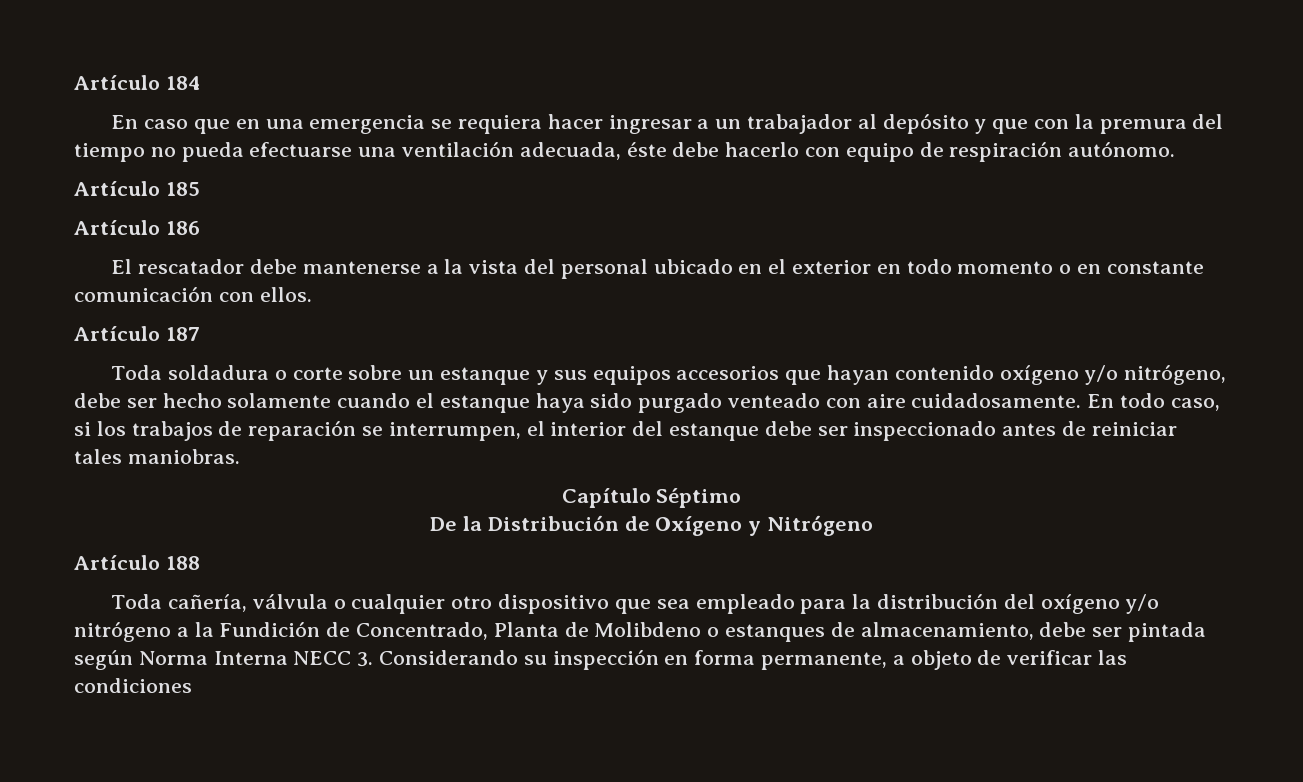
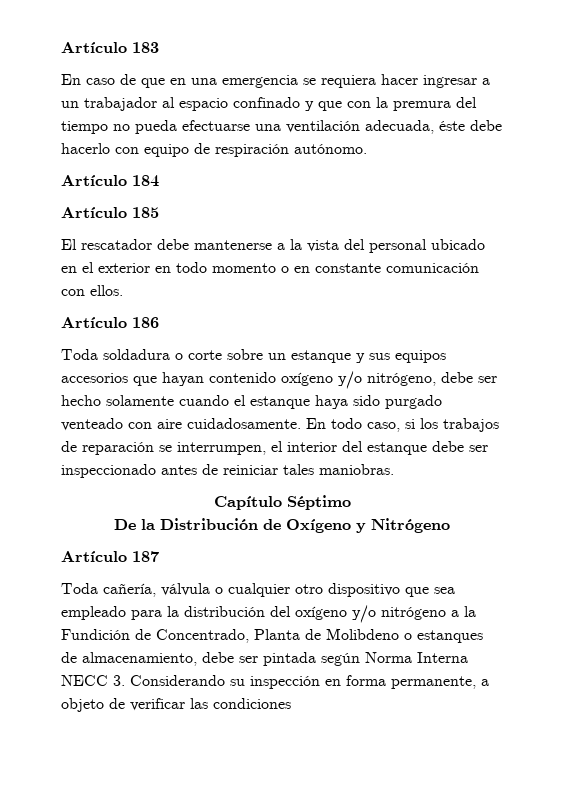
- Artículo 184
+ Artículo 183
- En caso que en una emergencia se requiera hacer ingresar a un trabajador al depósito y que con la premura del tiempo no pueda efectuarse una ventilación adecuada, éste debe hacerlo con equipo de respiración autónomo.
+ En caso de que en una emergencia se requiera hacer ingresar a un trabajador al espacio confinado y que con la premura del tiempo no pueda efectuarse una ventilación adecuada, éste debe hacerlo con equipo de respiración autónomo.
+ Artículo 184
  Artículo 185
- Artículo 186
- Artículo 187
+ Artículo 186
- Artículo 188
+ Artículo 187

